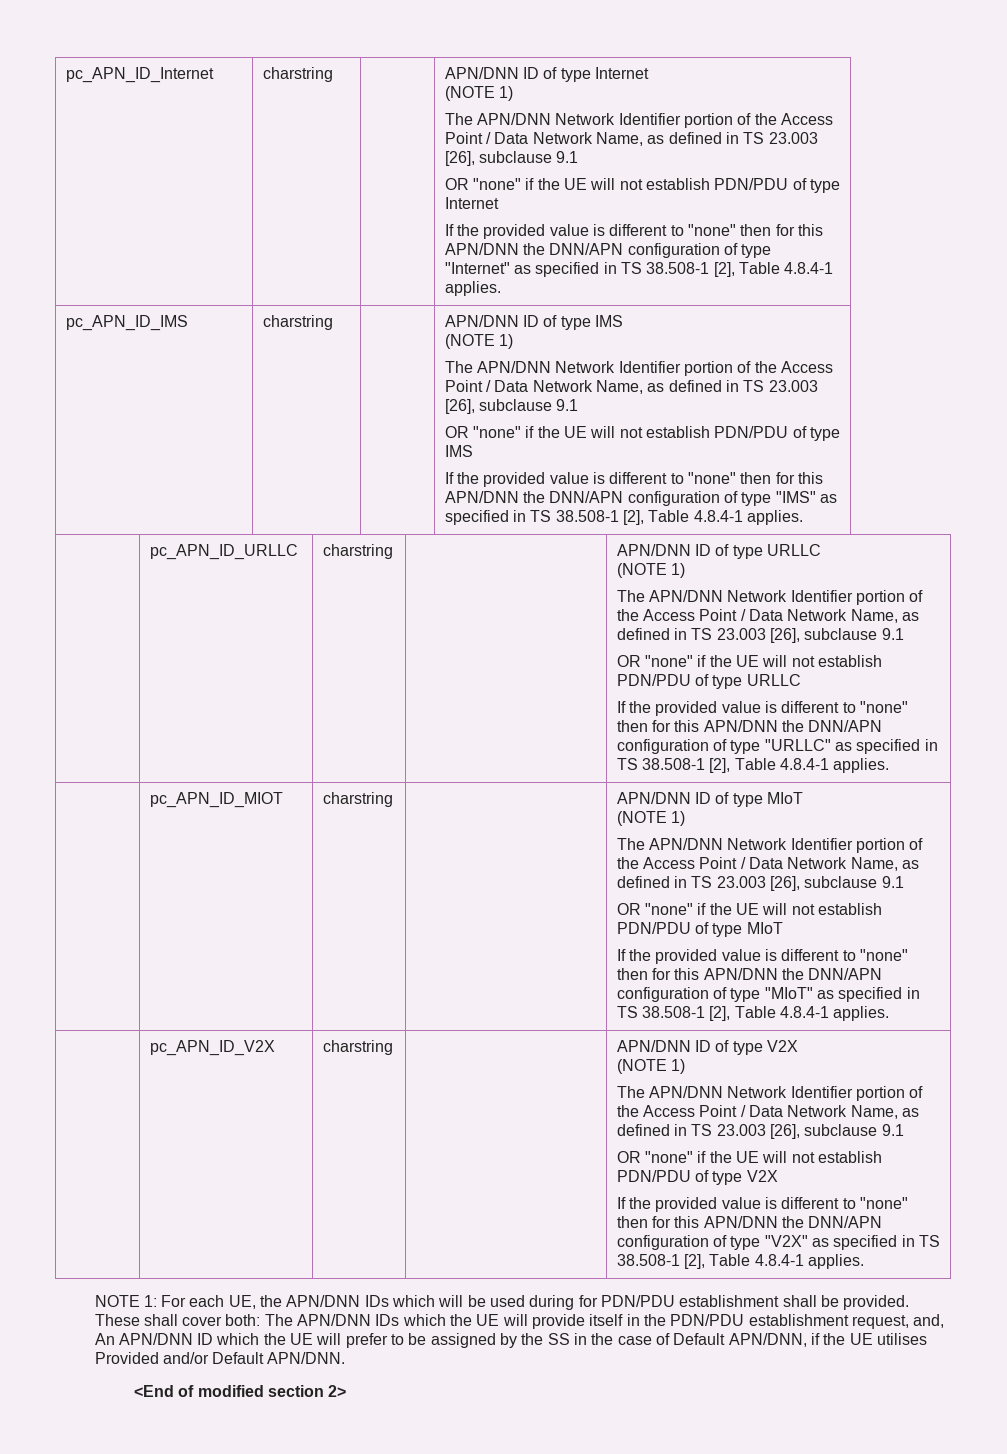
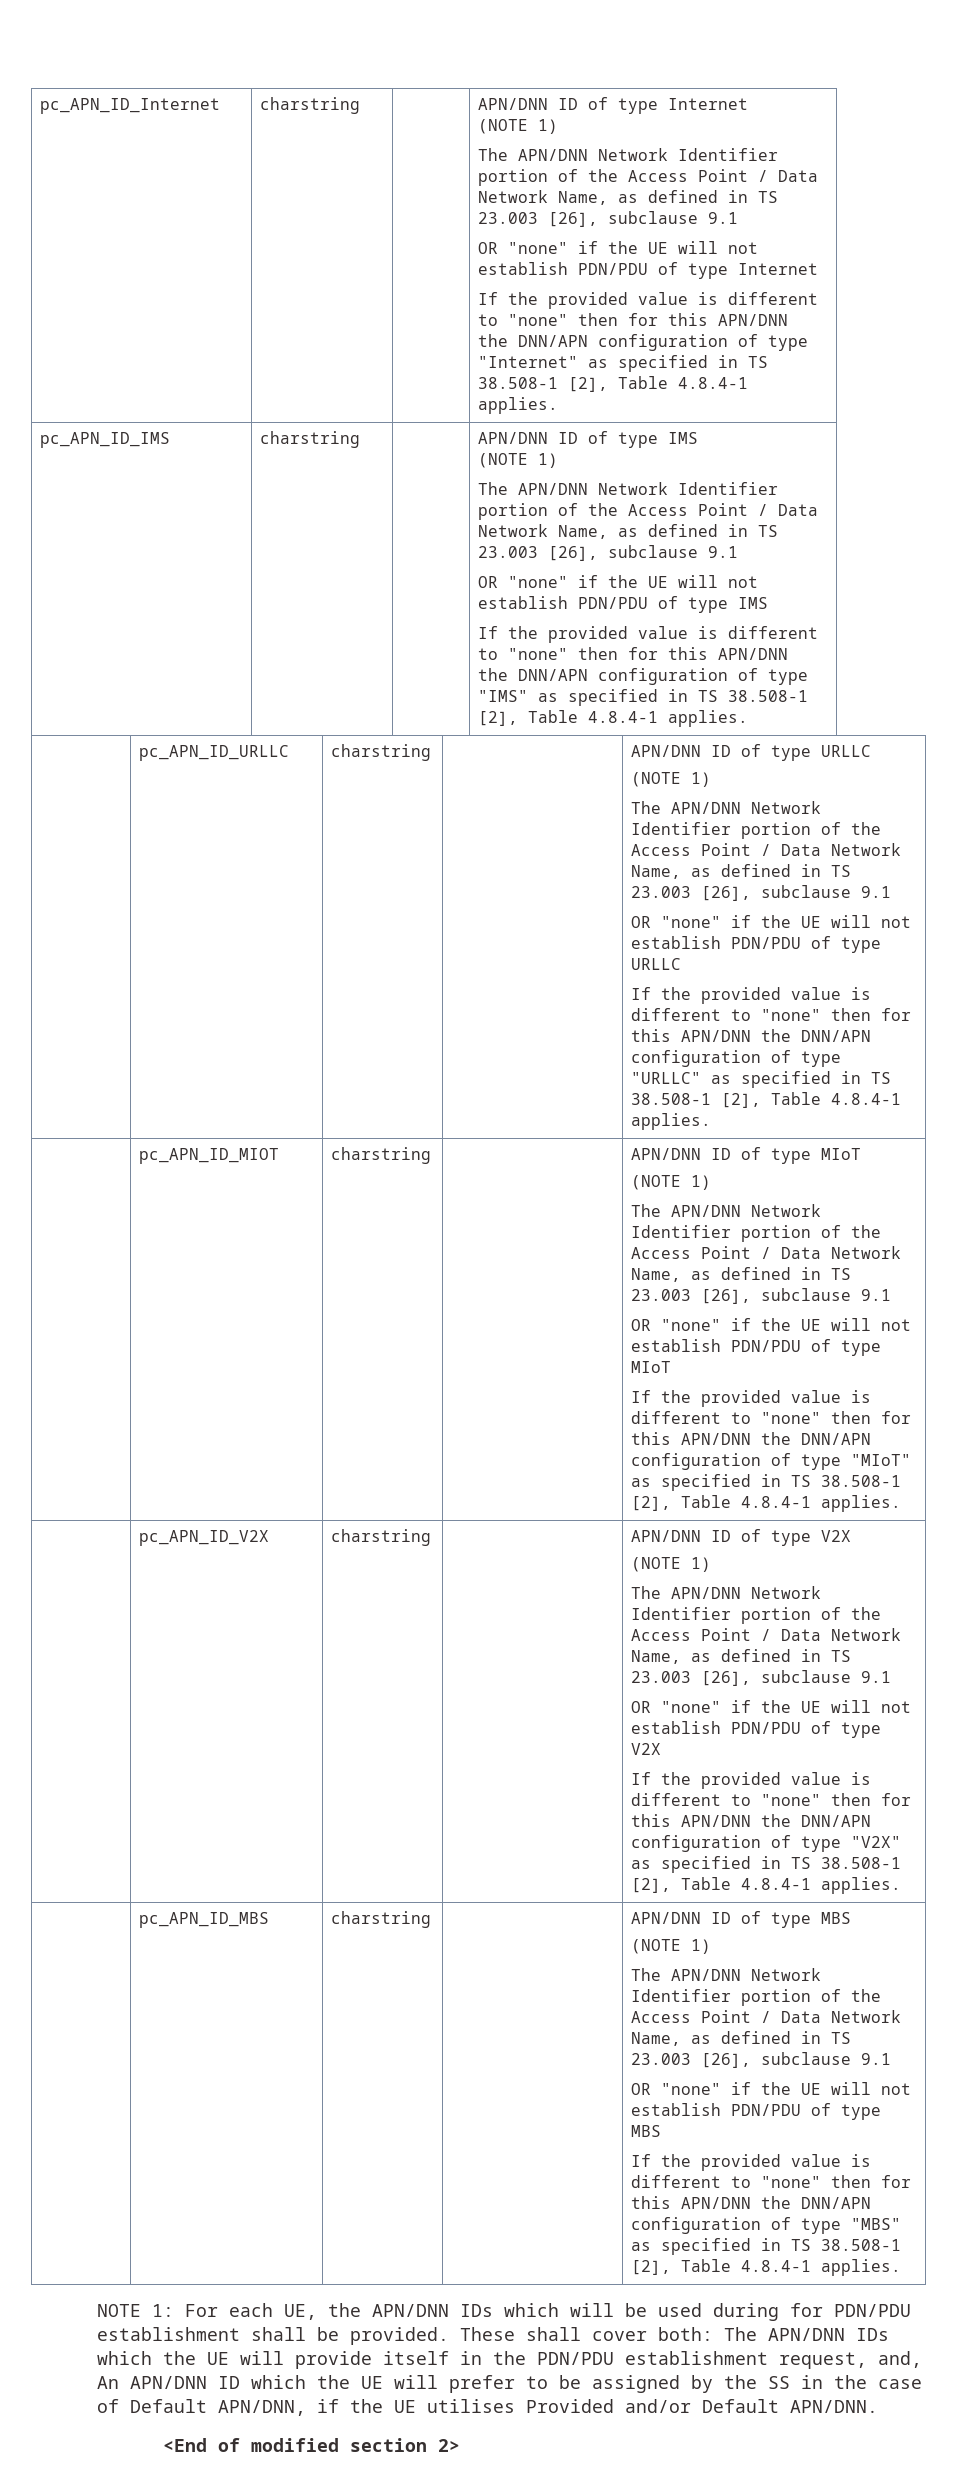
+ pc_APN_ID_MBS | charstring | | APN/DNN ID of type MBS
+ (NOTE 1)
+ The APN/DNN Network Identifier portion of the Access Point / Data Network Name, as defined in TS 23.003 [26], subclause 9.1
+ OR "none" if the UE will not establish PDN/PDU of type MBS
+ If the provided value is different to "none" then for this APN/DNN the DNN/APN configuration of type "MBS" as specified in TS 38.508-1 [2], Table 4.8.4-1 applies.

